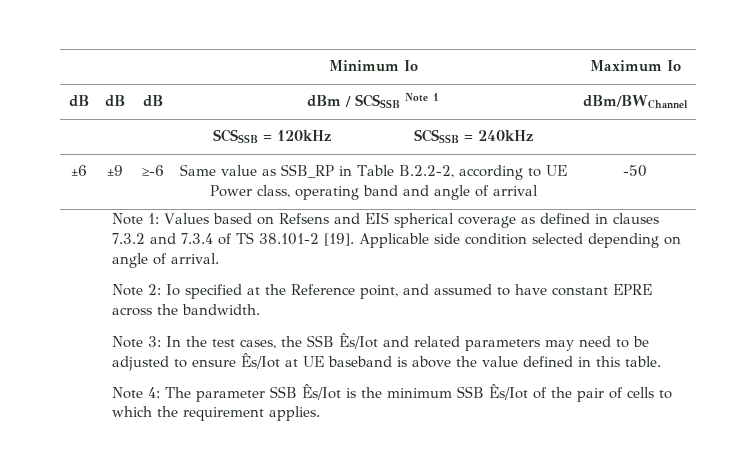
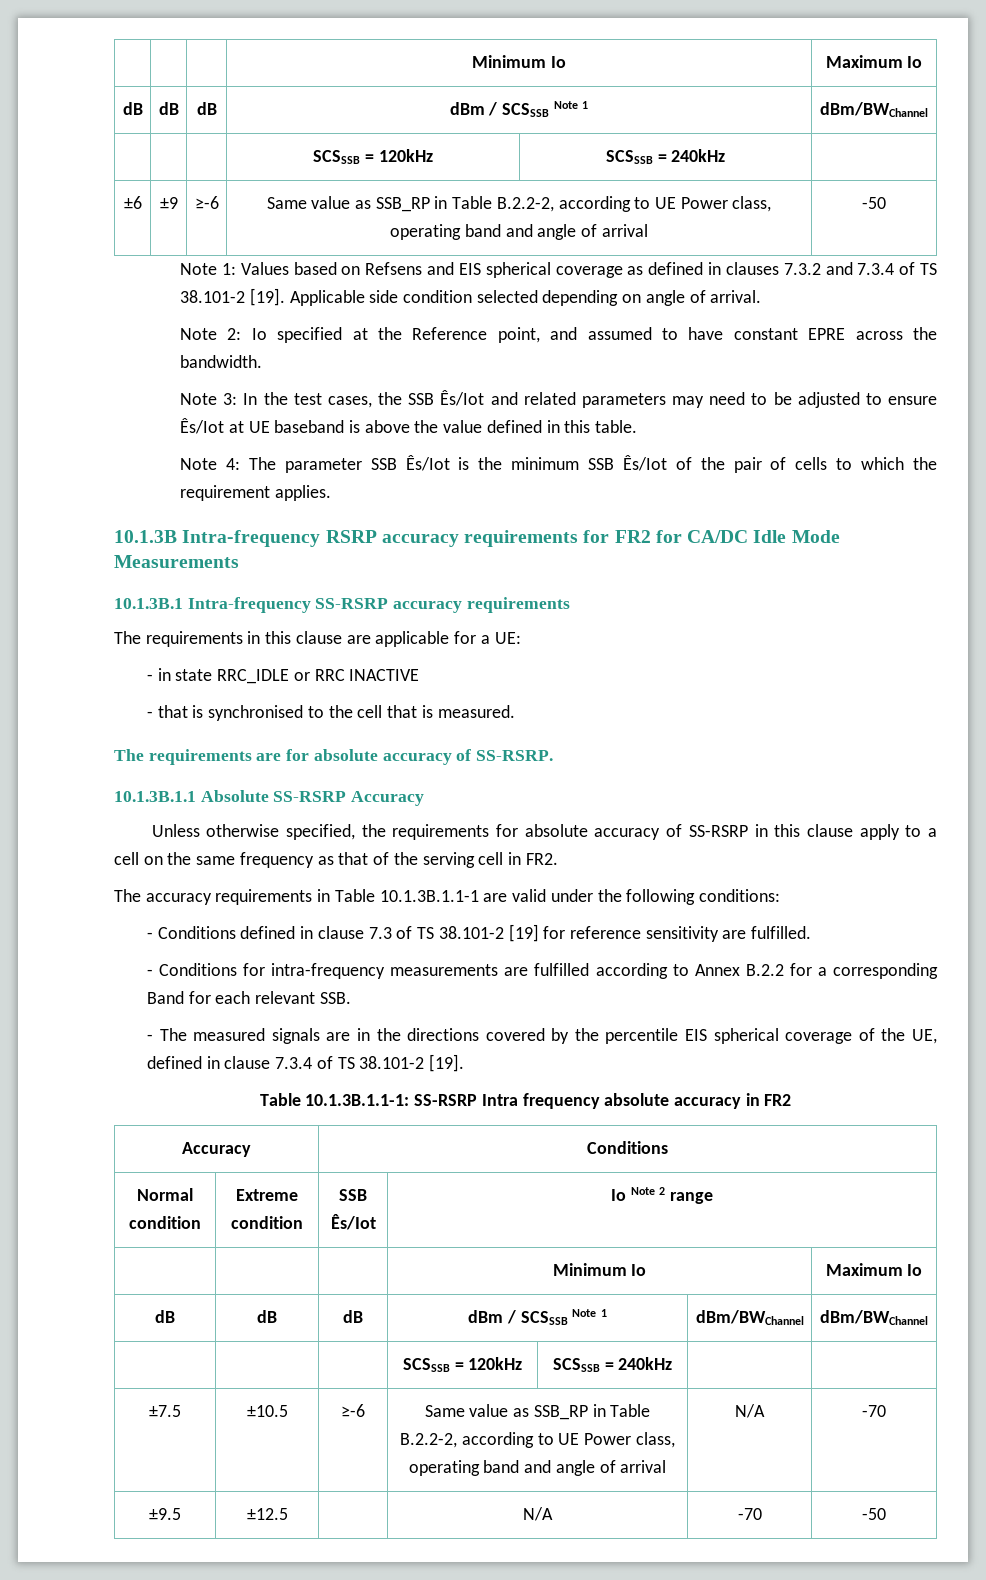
+ 10.1.3B Intra-frequency RSRP accuracy requirements for FR2 for CA/DC Idle Mode Measurements
+ 10.1.3B.1 Intra-frequency SS-RSRP accuracy requirements
+ The requirements in this clause are applicable for a UE:
+ - in state RRC_IDLE or RRC INACTIVE
+ - that is synchronised to the cell that is measured.
+ The requirements are for absolute accuracy of SS-RSRP.
+ 10.1.3B.1.1 Absolute SS-RSRP Accuracy
+ Unless otherwise specified, the requirements for absolute accuracy of SS-RSRP in this clause apply to a cell on the same frequency as that of the serving cell in FR2.
+ The accuracy requirements in Table 10.1.3B.1.1-1 are valid under the following conditions:
+ - Conditions defined in clause 7.3 of TS 38.101-2 [19] for reference sensitivity are fulfilled.
+ - Conditions for intra-frequency measurements are fulfilled according to Annex B.2.2 for a corresponding Band for each relevant SSB.
+ - The measured signals are in the directions covered by the percentile EIS spherical coverage of the UE, defined in clause 7.3.4 of TS 38.101-2 [19].
+ Table 10.1.3B.1.1-1: SS-RSRP Intra frequency absolute accuracy in FR2
+ Accuracy | Conditions
+ Normal condition | Extreme condition | SSB Ês/Iot | Io Note 2 range
+ | | | Minimum Io | Maximum Io
+ dB | dB | dB | dBm / SCSSSB Note 1 | dBm/BWChannel | dBm/BWChannel
+ | | | SCSSSB = 120kHz | SCSSSB = 240kHz | |
+ ±7.5 | ±10.5 | ≥-6 | Same value as SSB_RP in Table B.2.2-2, according to UE Power class, operating band and angle of arrival | N/A | -70
+ ±9.5 | ±12.5 | | N/A | -70 | -50

